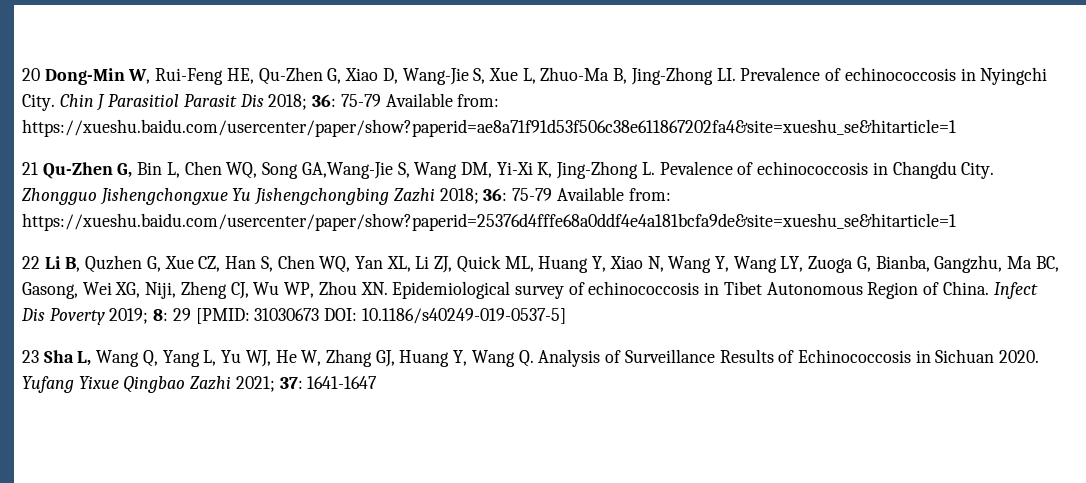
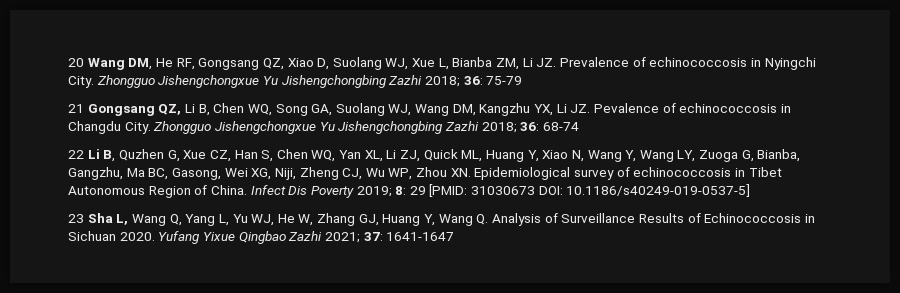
- 20 Dong-Min W, Rui-Feng HE, Qu-Zhen G, Xiao D, Wang-Jie S, Xue L, Zhuo-Ma B, Jing-Zhong LI. Prevalence of echinococcosis in Nyingchi City.
+ 20 Wang DM, He RF, Gongsang QZ, Xiao D, Suolang WJ, Xue L, Bianba ZM, Li JZ. Prevalence of echinococcosis in Nyingchi City.
- Chin J Parasitiol Parasit Dis 2018; 36: 75-79 Available from: https://xueshu.baidu.com/usercenter/paper/show?paperid=ae8a71f91d53f506c38e611867202fa4&site=xueshu_se&hitarticle=1
- 21 Qu-Zhen G, Bin L, Chen WQ, Song GA,Wang-Jie S, Wang DM, Yi-Xi K, Jing-Zhong L. Pevalence of echinococcosis in Changdu City.
+ Zhongguo Jishengchongxue Yu Jishengchongbing Zazhi 2018; 36: 75-79
+ 21 Gongsang QZ, Li B, Chen WQ, Song GA, Suolang WJ, Wang DM, Kangzhu YX, Li JZ. Pevalence of echinococcosis in Changdu City.
- Zhongguo Jishengchongxue Yu Jishengchongbing Zazhi 2018; 36: 75-79 Available from: https://xueshu.baidu.com/usercenter/paper/show?paperid=25376d4fffe68a0ddf4e4a181bcfa9de&site=xueshu_se&hitarticle=1
+ Zhongguo Jishengchongxue Yu Jishengchongbing Zazhi 2018; 36: 68-74

